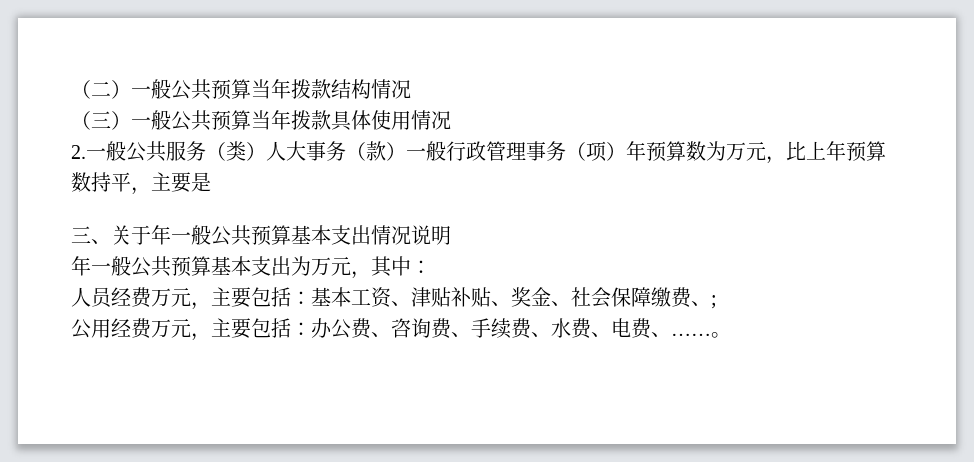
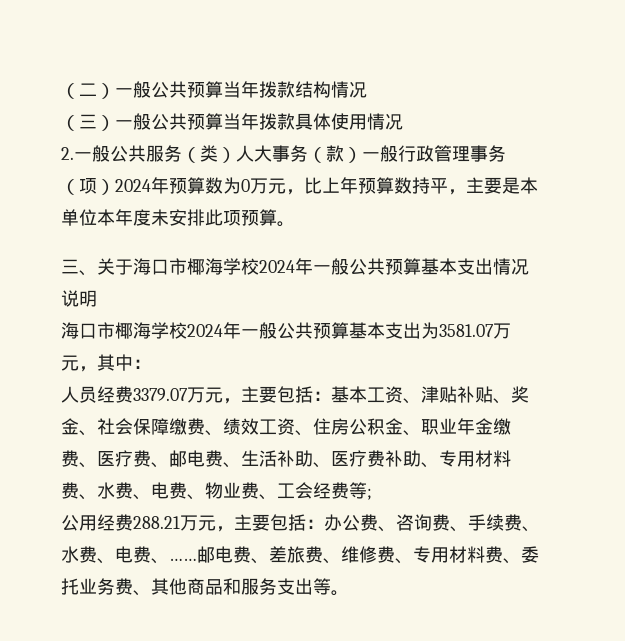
- 2.一般公共服务（类）人大事务（款）一般行政管理事务（项）年预算数为万元，比上年预算数持平，主要是
- 三、关于年一般公共预算基本支出情况说明
+ 2.一般公共服务（类）人大事务（款）一般行政管理事务（项）2024年预算数为0万元，比上年预算数持平，主要是本单位本年度未安排此项预算。
+ 三、关于海口市椰海学校2024年一般公共预算基本支出情况说明
- 年一般公共预算基本支出为万元，其中：
+ 海口市椰海学校2024年一般公共预算基本支出为3581.07万元，其中：
- 人员经费万元，主要包括：基本工资、津贴补贴、奖金、社会保障缴费、;
+ 人员经费3379.07万元，主要包括：基本工资、津贴补贴、奖金、社会保障缴费、绩效工资、住房公积金、职业年金缴费、医疗费、邮电费、生活补助、医疗费补助、专用材料费、水费、电费、物业费、工会经费等;
- 公用经费万元，主要包括：办公费、咨询费、手续费、水费、电费、……
+ 公用经费288.21万元，主要包括：办公费、咨询费、手续费、水费、电费、……
- 。
+ 邮电费、差旅费、维修费、专用材料费、委托业务费、其他商品和服务支出等。

